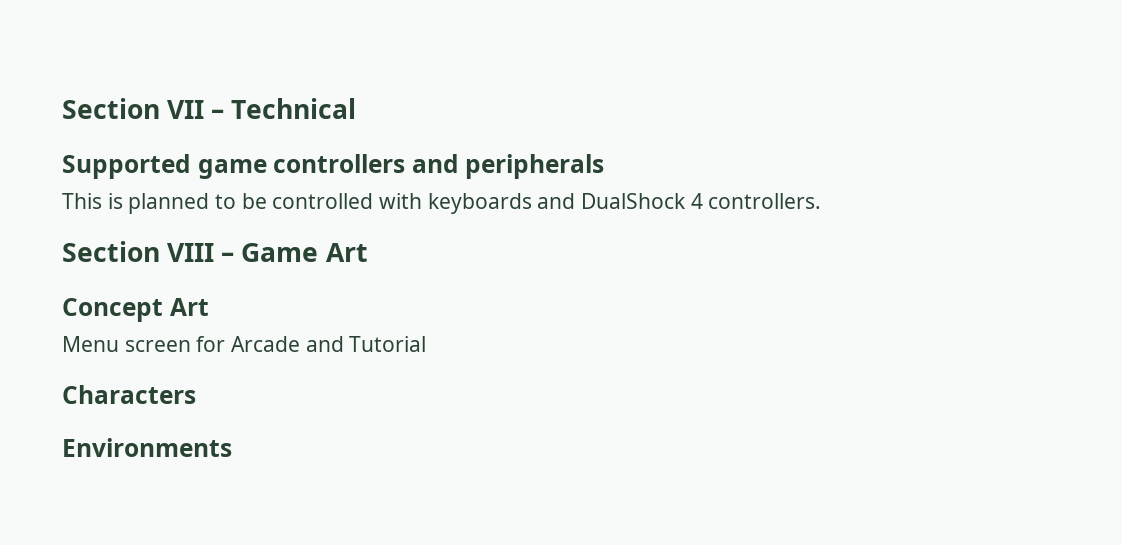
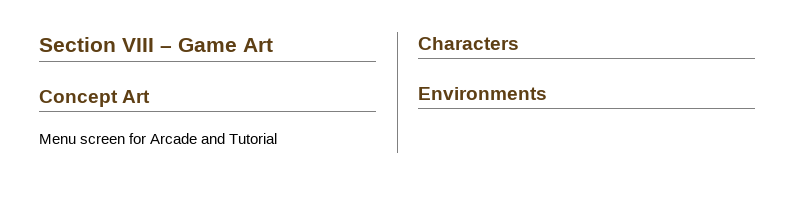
- Section VII – Technical
- Supported game controllers and peripherals
- This is planned to be controlled with keyboards and DualShock 4 controllers.

